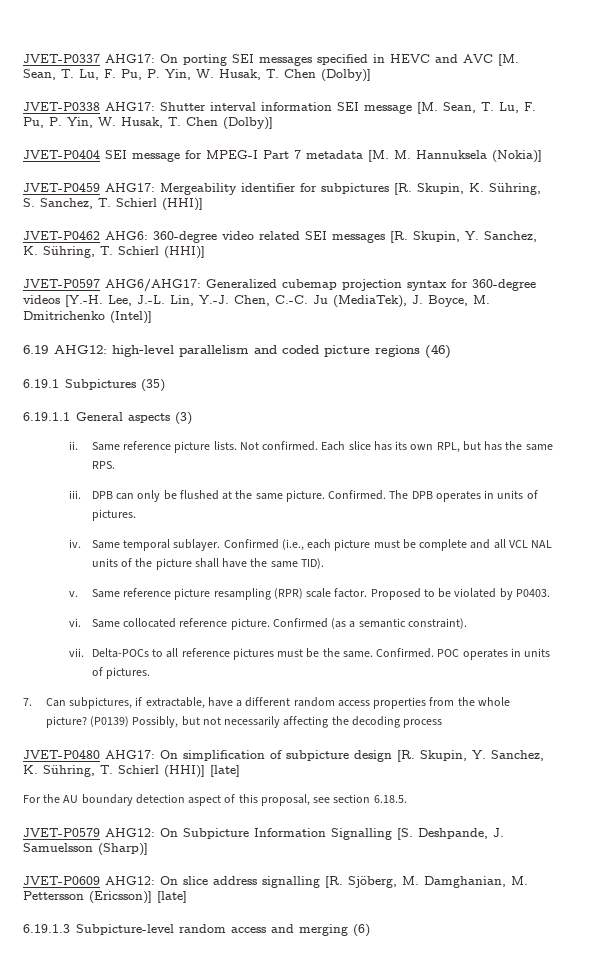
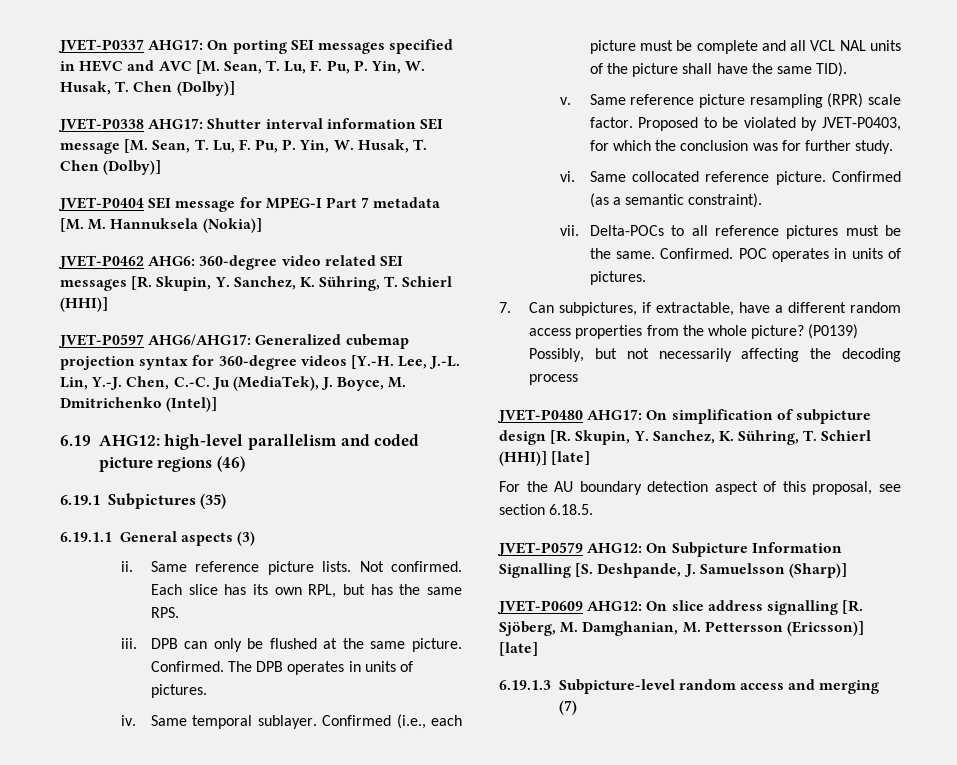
- JVET-P0459 AHG17: Mergeability identifier for subpictures [R. Skupin, K. Sühring, S. Sanchez, T. Schierl (HHI)]
- Proposed to be violated by P0403.
+ Proposed to be violated by JVET-P0403, for which the conclusion was for further study.
- 6.19.1.3 Subpicture-level random access and merging (6)
+ 6.19.1.3 Subpicture-level random access and merging (7)

